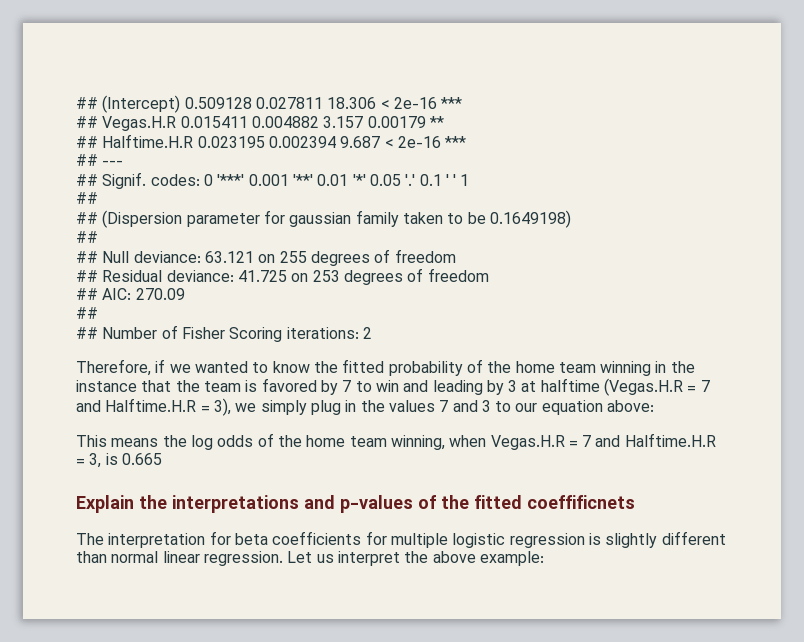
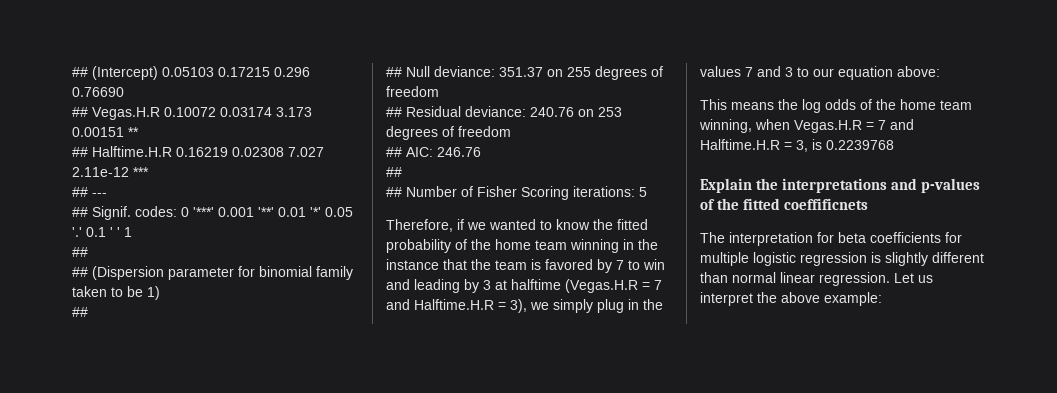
- ## (Intercept) 0.509128 0.027811 18.306 < 2e-16 ***
- ## Vegas.H.R 0.015411 0.004882 3.157 0.00179 **
- ## Halftime.H.R 0.023195 0.002394 9.687 < 2e-16 ***
+ ## (Intercept) 0.05103 0.17215 0.296 0.76690
+ ## Vegas.H.R 0.10072 0.03174 3.173 0.00151 **
+ ## Halftime.H.R 0.16219 0.02308 7.027 2.11e-12 ***
- ## (Dispersion parameter for gaussian family taken to be 0.1649198)
+ ## (Dispersion parameter for binomial family taken to be 1)
- ## Null deviance: 63.121 on 255 degrees of freedom
+ ## Null deviance: 351.37 on 255 degrees of freedom
- ## Residual deviance: 41.725 on 253 degrees of freedom
+ ## Residual deviance: 240.76 on 253 degrees of freedom
- ## AIC: 270.09
+ ## AIC: 246.76
- ## Number of Fisher Scoring iterations: 2
+ ## Number of Fisher Scoring iterations: 5
- This means the log odds of the home team winning, when Vegas.H.R = 7 and Halftime.H.R = 3, is 0.665
+ This means the log odds of the home team winning, when Vegas.H.R = 7 and Halftime.H.R = 3, is 0.2239768

